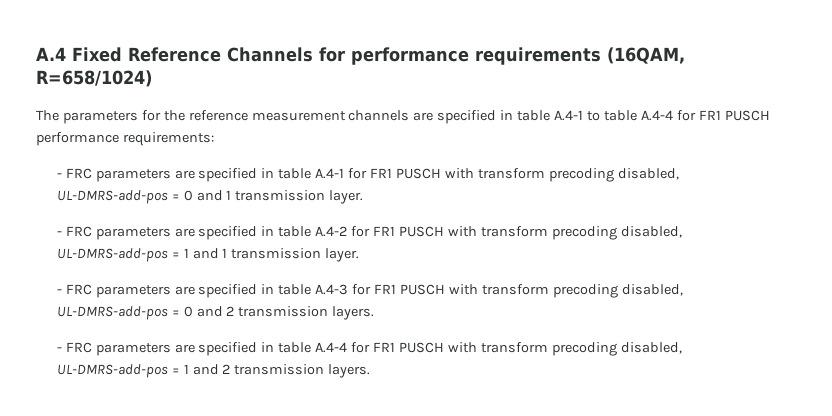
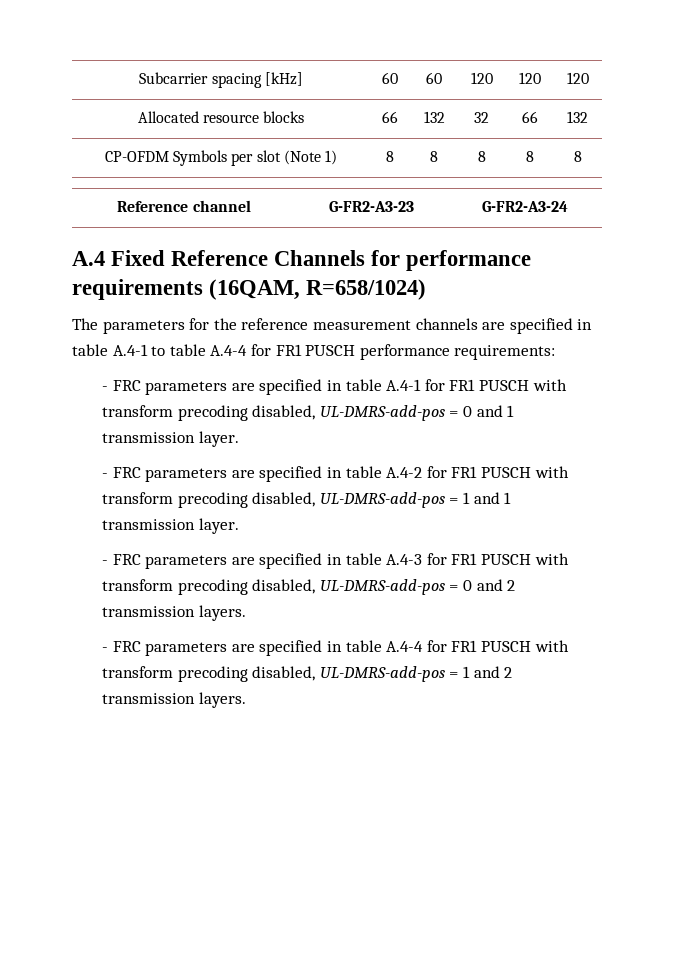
+ Subcarrier spacing [kHz] | 60 | 60 | 120 | 120 | 120
+ Allocated resource blocks | 66 | 132 | 32 | 66 | 132
+ CP-OFDM Symbols per slot (Note 1) | 8 | 8 | 8 | 8 | 8
+ Reference channel | G-FR2-A3-23 | G-FR2-A3-24

